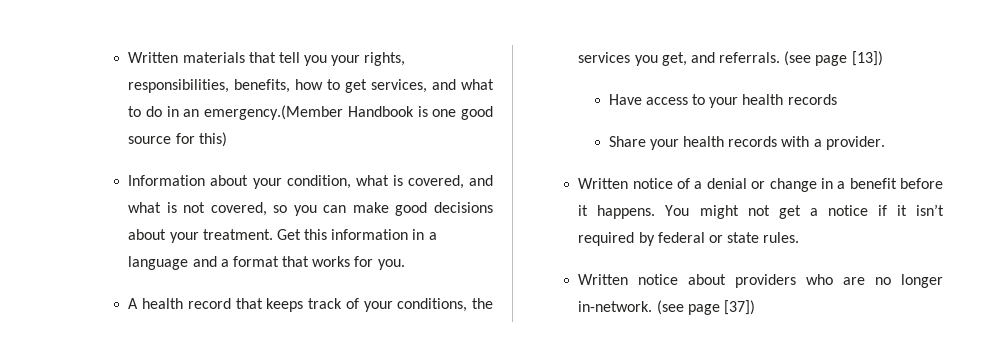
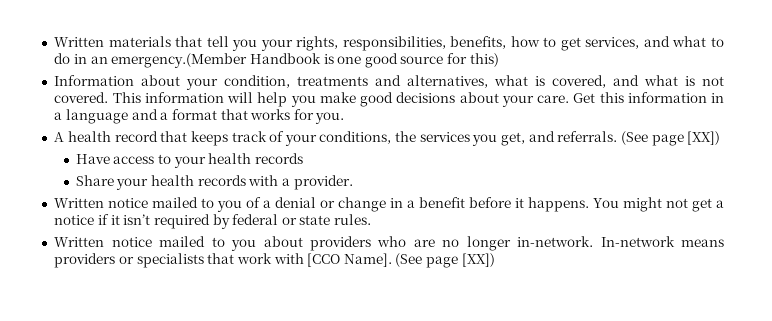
- Information about your condition, what is covered, and what is not covered, so you can make good decisions about your treatment.
+ Information about your condition, treatments and alternatives, what is covered, and what is not covered. This information will help you make good decisions about your care.
- A health record that keeps track of your conditions, the services you get, and referrals. (see page [13])
+ A health record that keeps track of your conditions, the services you get, and referrals. (See page [XX])
- Written notice of a denial or change in a benefit before it happens.
+ Written notice mailed to you of a denial or change in a benefit before it happens.
- Written notice about providers who are no longer in-network.
+ Written notice mailed to you about providers who are no longer in-network.
- (see page [37])
+ In-network means providers or specialists that work with [CCO Name]. (See page [XX])

